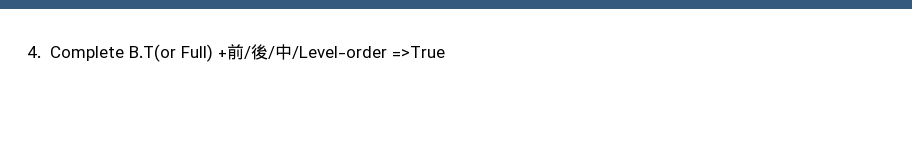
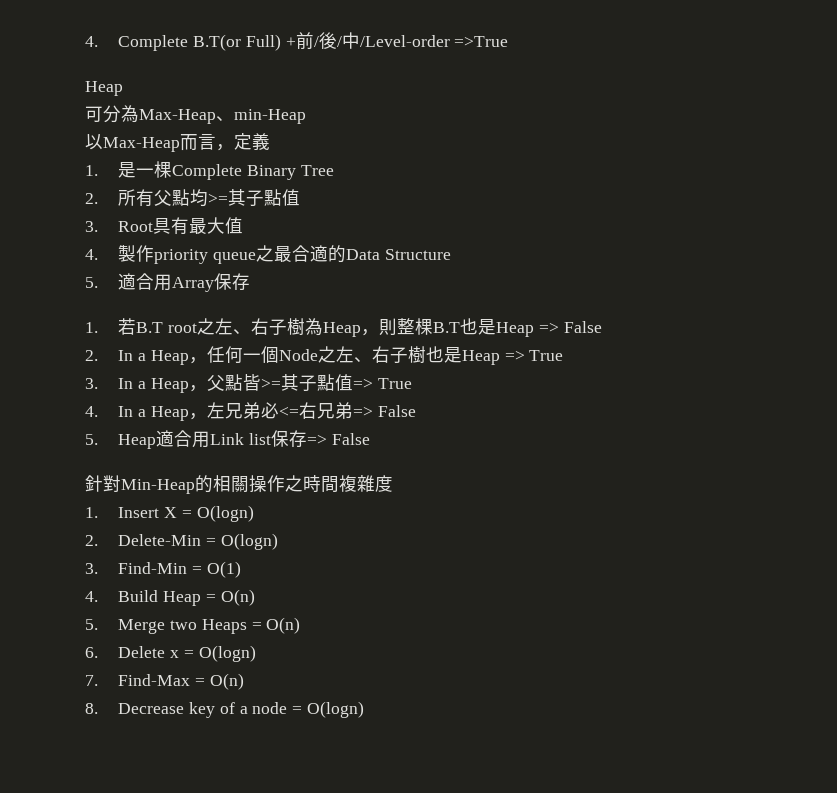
  4. Complete B.T(or Full) +前/後/中/Level-order =>True
+ Heap
+ 可分為Max-Heap、min-Heap
+ 以Max-Heap而言，定義
+ 1.是一棵Complete Binary Tree
+ 2.所有父點均>=其子點值
+ 3. Root具有最大值
+ 4.製作priority queue之最合適的Data Structure
+ 5.適合用Array保存
+ 1.若B.T root之左、右子樹為Heap，則整棵B.T也是Heap => False
+ 2. In a Heap，任何一個Node之左、右子樹也是Heap => True
+ 3. In a Heap，父點皆>=其子點值=> True
+ 4. In a Heap，左兄弟必<=右兄弟=> False
+ 5. Heap適合用Link list保存=> False
+ 針對Min-Heap的相關操作之時間複雜度
+ 1. Insert X = O(logn)
+ 2. Delete-Min = O(logn)
+ 3. Find-Min = O(1)
+ 4. Build Heap = O(n)
+ 5. Merge two Heaps = O(n)
+ 6. Delete x = O(logn)
+ 7. Find-Max = O(n)
+ 8. Decrease key of a node = O(logn)

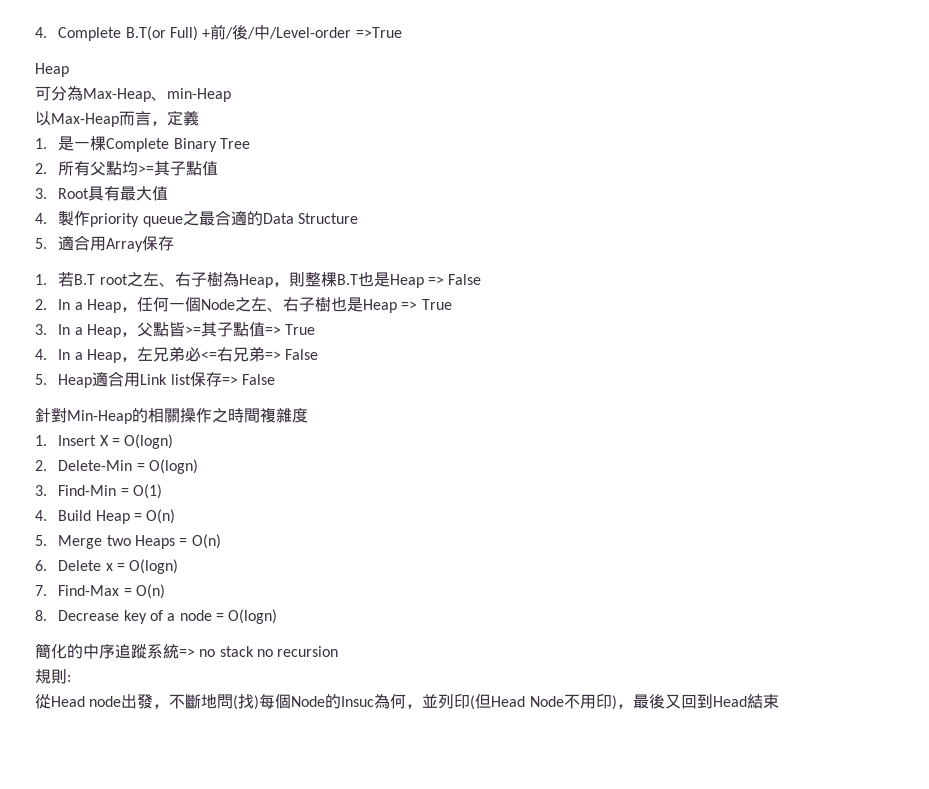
+ 簡化的中序追蹤系統=> no stack no recursion
+ 規則:
+ 從Head node出發，不斷地問(找)每個Node的Insuc為何，並列印(但Head Node不用印)，最後又回到Head結束

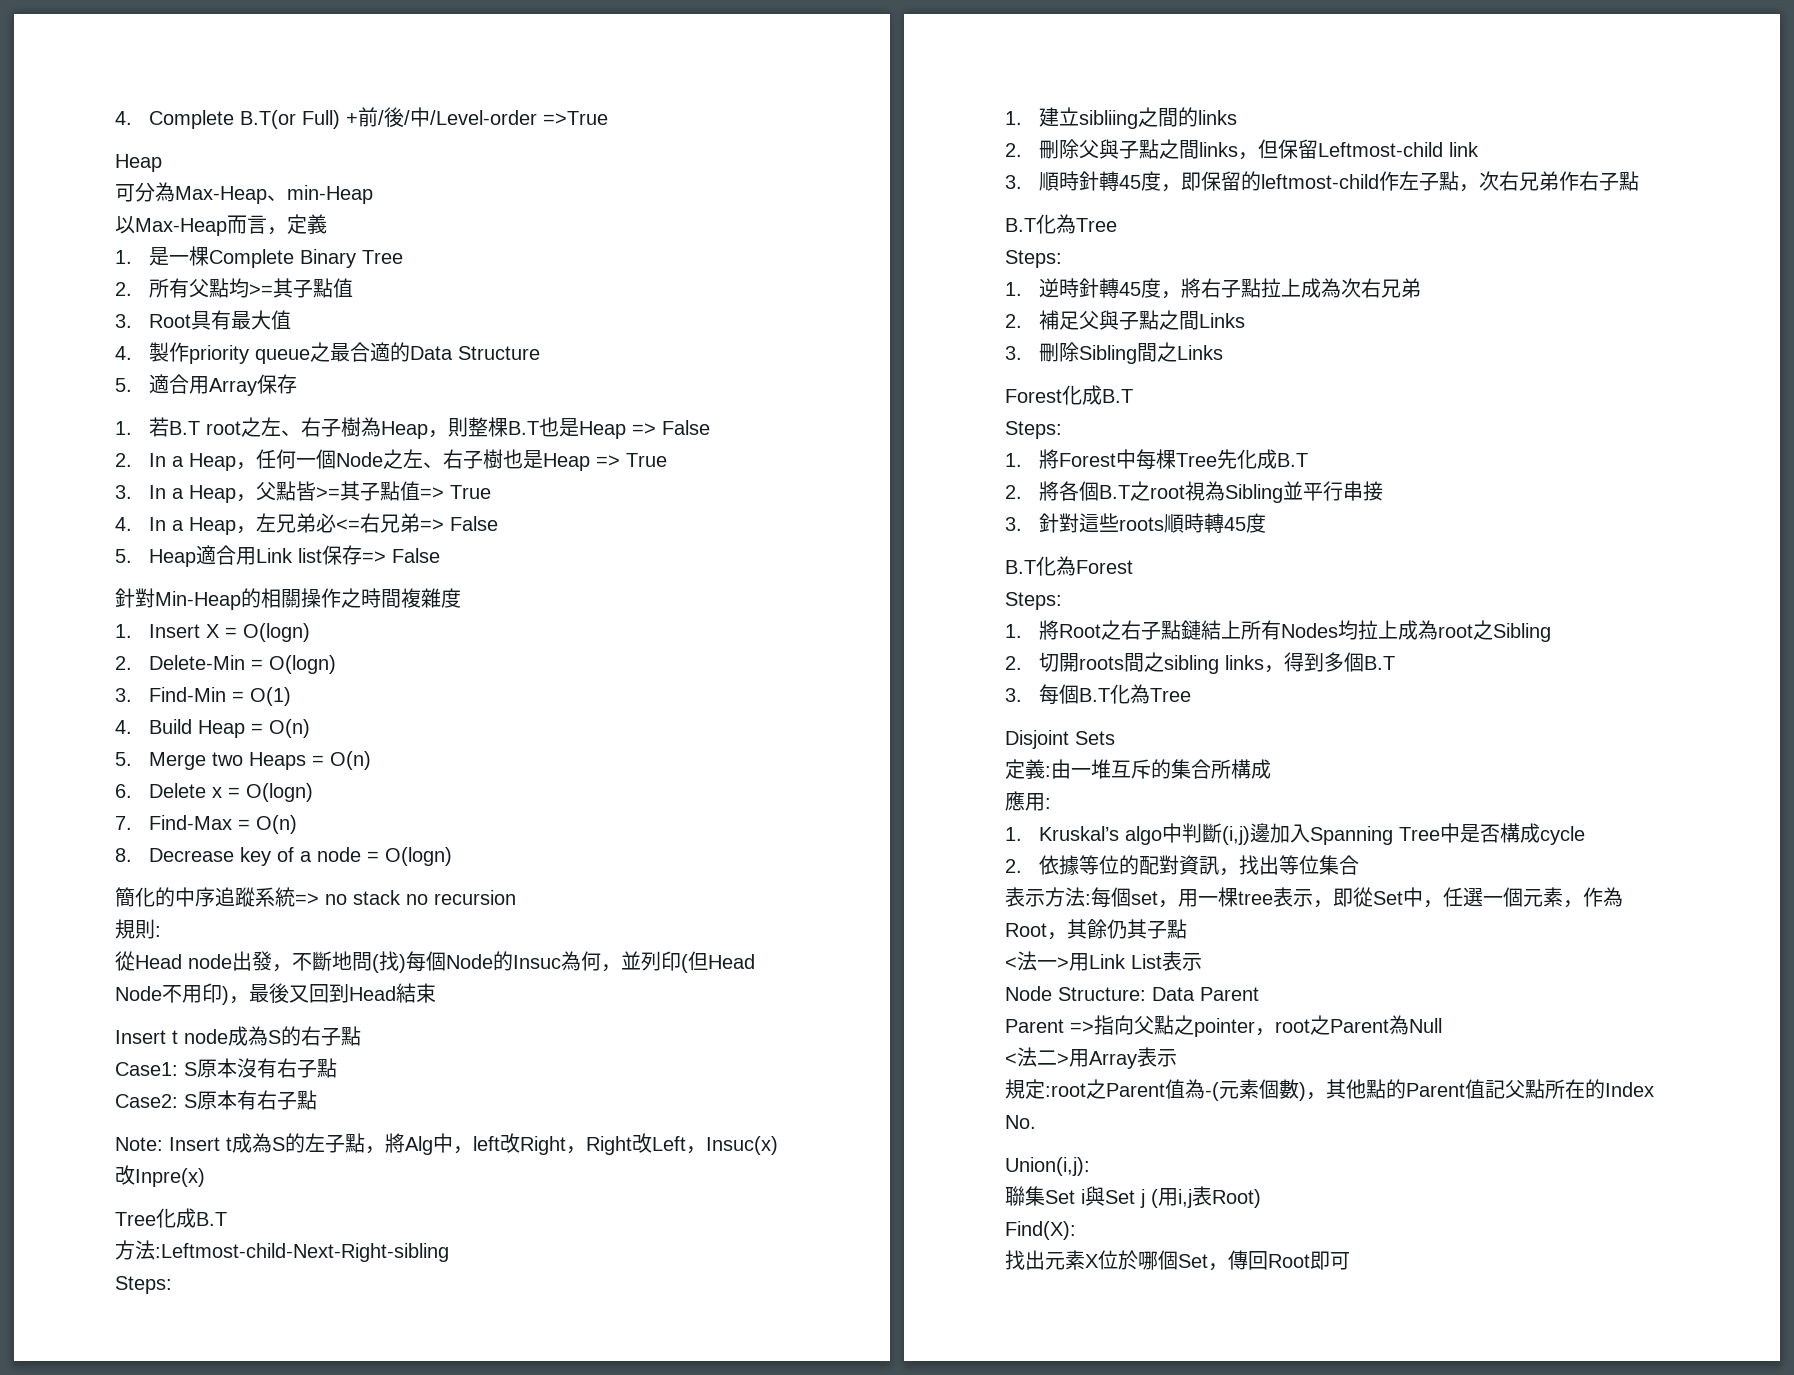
+ Insert t node成為S的右子點
+ Case1: S原本沒有右子點
+ Case2: S原本有右子點
+ Note: Insert t成為S的左子點，將Alg中，left改Right，Right改Left，Insuc(x)改Inpre(x)
+ Tree化成B.T
+ 方法:Leftmost-child-Next-Right-sibling
+ Steps:
+ 1.建立sibliing之間的links
+ 2.刪除父與子點之間links，但保留Leftmost-child link
+ 3.順時針轉45度，即保留的leftmost-child作左子點，次右兄弟作右子點
+ B.T化為Tree
+ Steps:
+ 1.逆時針轉45度，將右子點拉上成為次右兄弟
+ 2.補足父與子點之間Links
+ 3.刪除Sibling間之Links
+ Forest化成B.T
+ Steps:
+ 1.將Forest中每棵Tree先化成B.T
+ 2.將各個B.T之root視為Sibling並平行串接
+ 3.針對這些roots順時轉45度
+ B.T化為Forest
+ Steps:
+ 1.將Root之右子點鏈結上所有Nodes均拉上成為root之Sibling
+ 2.切開roots間之sibling links，得到多個B.T
+ 3.每個B.T化為Tree
+ Disjoint Sets
+ 定義:由一堆互斥的集合所構成
+ 應用:
+ 1. Kruskal’s algo中判斷(i,j)邊加入Spanning Tree中是否構成cycle
+ 2.依據等位的配對資訊，找出等位集合
+ 表示方法:每個set，用一棵tree表示，即從Set中，任選一個元素，作為Root，其餘仍其子點
+ <法一>用Link List表示
+ Node Structure: Data Parent
+ Parent =>指向父點之pointer，root之Parent為Null
+ <法二>用Array表示
+ 規定:root之Parent值為-(元素個數)，其他點的Parent值記父點所在的Index No.
+ Union(i,j):
+ 聯集Set i與Set j (用i,j表Root)
+ Find(X):
+ 找出元素X位於哪個Set，傳回Root即可

